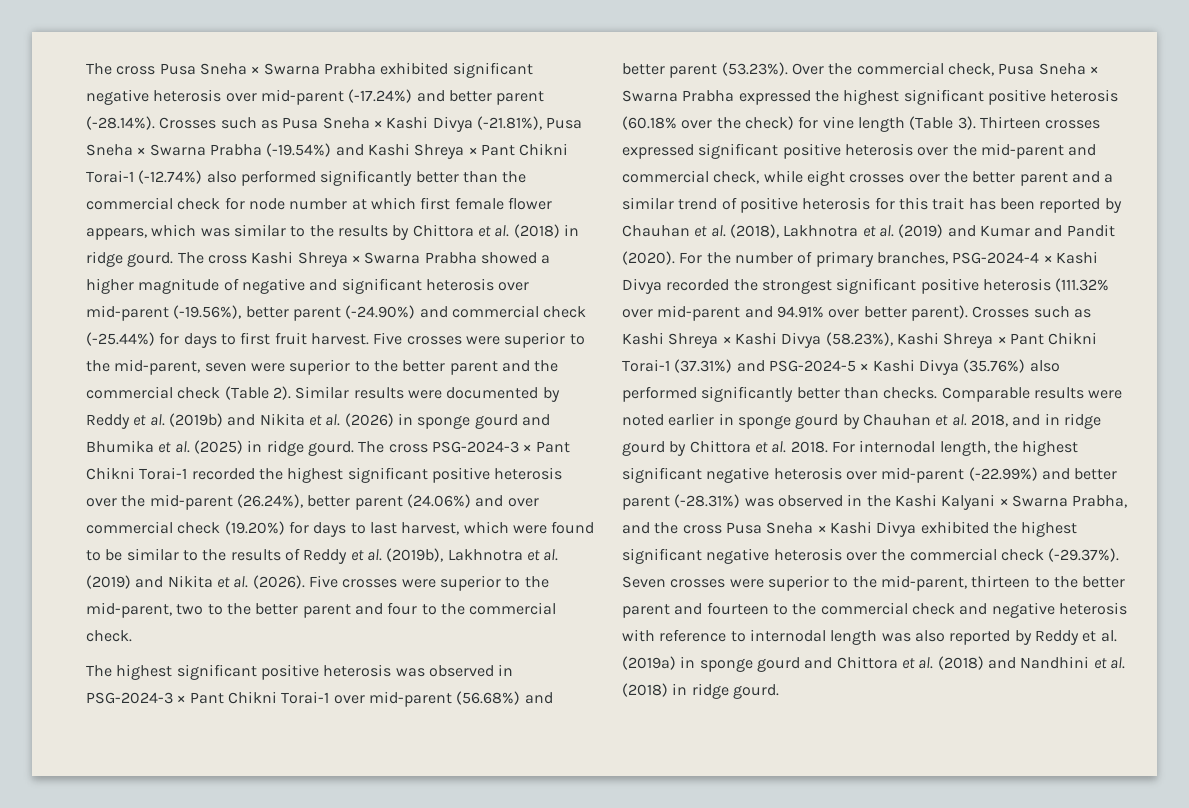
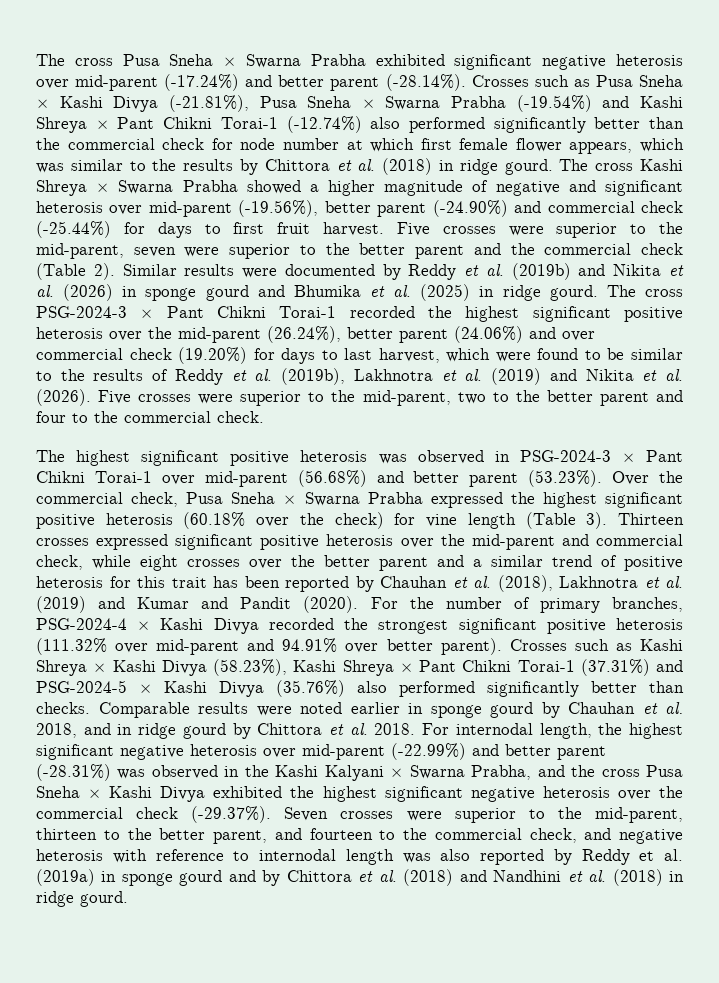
- For internodal length, the highest significant negative heterosis over mid-parent (-22.99%) and better parent (-28.31%) was observed in the Kashi Kalyani × Swarna Prabha, and the cross Pusa Sneha × Kashi Divya exhibited the highest significant negative heterosis over the commercial check (-29.37%). Seven crosses were superior to the mid-parent, thirteen to the better parent and fourteen to the commercial check and negative heterosis with reference to internodal length was also reported by Reddy et al. (2019a) in sponge gourd and Chittora et al. (2018) and Nandhini et al. (2018) in ridge gourd.
+ For internodal length, the highest significant negative heterosis over mid-parent (-22.99%) and better parent (-28.31%) was observed in the Kashi Kalyani × Swarna Prabha, and the cross Pusa Sneha × Kashi Divya exhibited the highest significant negative heterosis over the commercial check (-29.37%). Seven crosses were superior to the mid-parent, thirteen to the better parent, and fourteen to the commercial check, and negative heterosis with reference to internodal length was also reported by Reddy et al. (2019a) in sponge gourd and by Chittora et al. (2018) and Nandhini et al. (2018) in ridge gourd.

